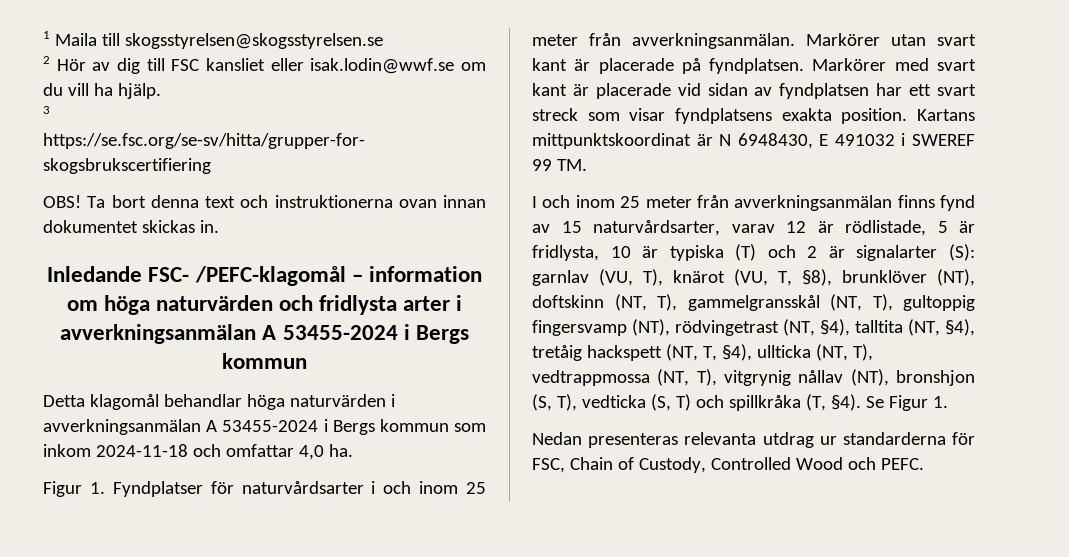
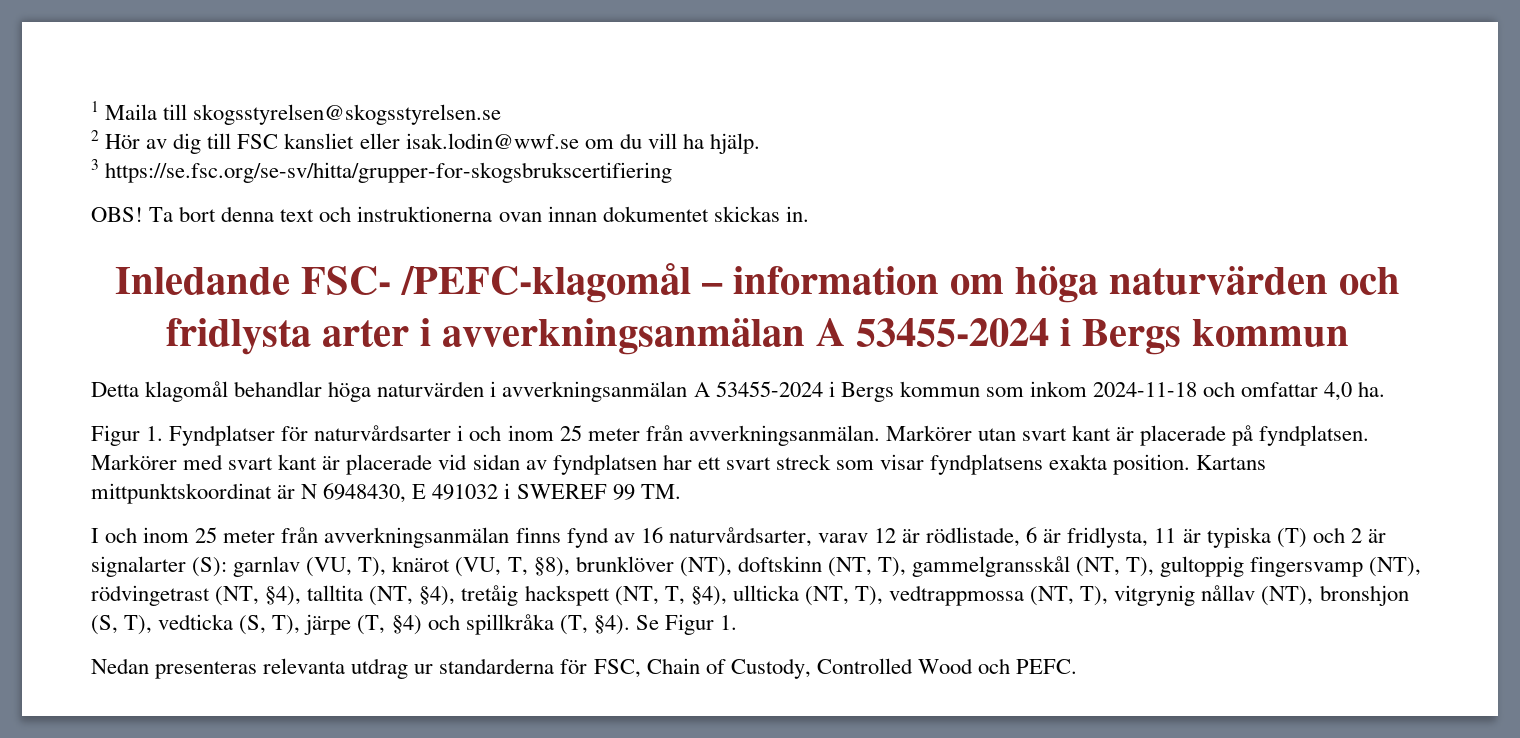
- I och inom 25 meter från avverkningsanmälan finns fynd av 15 naturvårdsarter, varav 12 är rödlistade, 5 är fridlysta, 10 är typiska (T) och 2 är signalarter (S):
+ I och inom 25 meter från avverkningsanmälan finns fynd av 16 naturvårdsarter, varav 12 är rödlistade, 6 är fridlysta, 11 är typiska (T) och 2 är signalarter (S):
- garnlav (VU, T), knärot (VU, T, §8), brunklöver (NT), doftskinn (NT, T), gammelgransskål (NT, T), gultoppig fingersvamp (NT), rödvingetrast (NT, §4), talltita (NT, §4), tretåig hackspett (NT, T, §4), ullticka (NT, T), vedtrappmossa (NT, T), vitgrynig nållav (NT), bronshjon (S, T), vedticka (S, T) och spillkråka (T, §4).
+ garnlav (VU, T), knärot (VU, T, §8), brunklöver (NT), doftskinn (NT, T), gammelgransskål (NT, T), gultoppig fingersvamp (NT), rödvingetrast (NT, §4), talltita (NT, §4), tretåig hackspett (NT, T, §4), ullticka (NT, T), vedtrappmossa (NT, T), vitgrynig nållav (NT), bronshjon (S, T), vedticka (S, T), järpe (T, §4) och spillkråka (T, §4).

